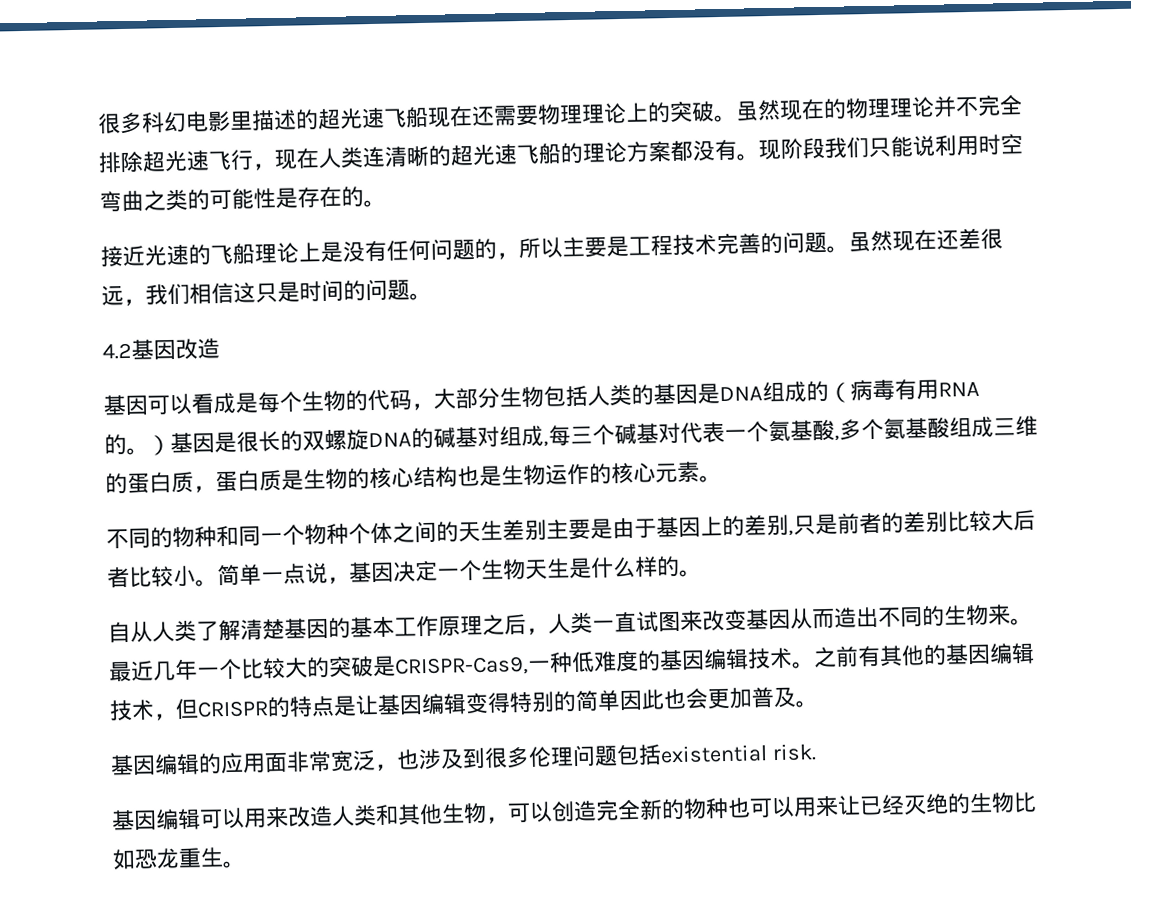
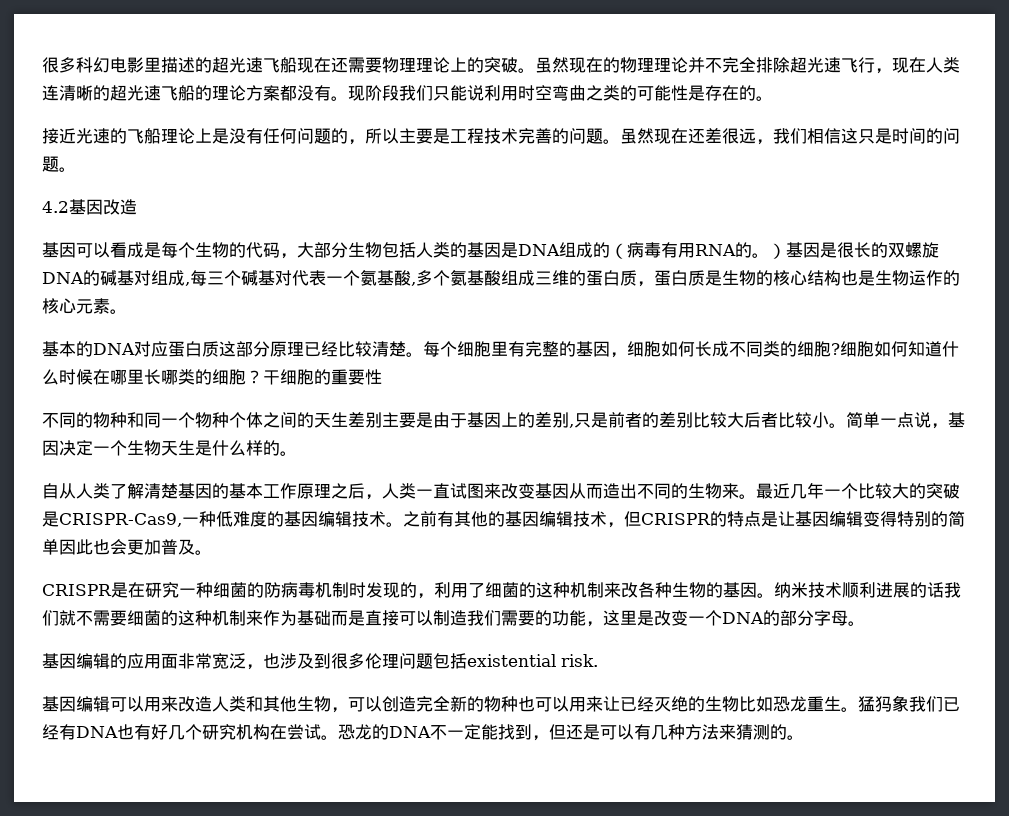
+ 基本的DNA对应蛋白质这部分原理已经比较清楚。每个细胞里有完整的基因，细胞如何长成不同类的细胞?细胞如何知道什么时候在哪里长哪类的细胞？干细胞的重要性
+ CRISPR是在研究一种细菌的防病毒机制时发现的，利用了细菌的这种机制来改各种生物的基因。纳米技术顺利进展的话我们就不需要细菌的这种机制来作为基础而是直接可以制造我们需要的功能，这里是改变一个DNA的部分字母。
+ 猛犸象我们已经有DNA也有好几个研究机构在尝试。恐龙的DNA不一定能找到，但还是可以有几种方法来猜测的。

